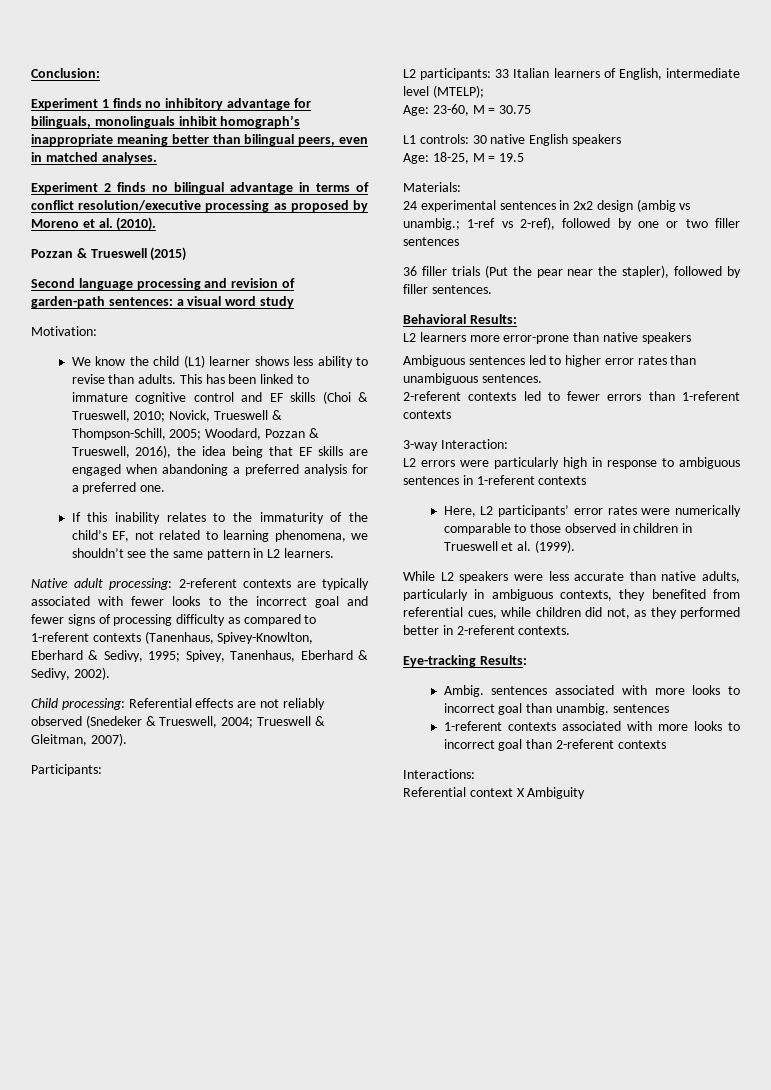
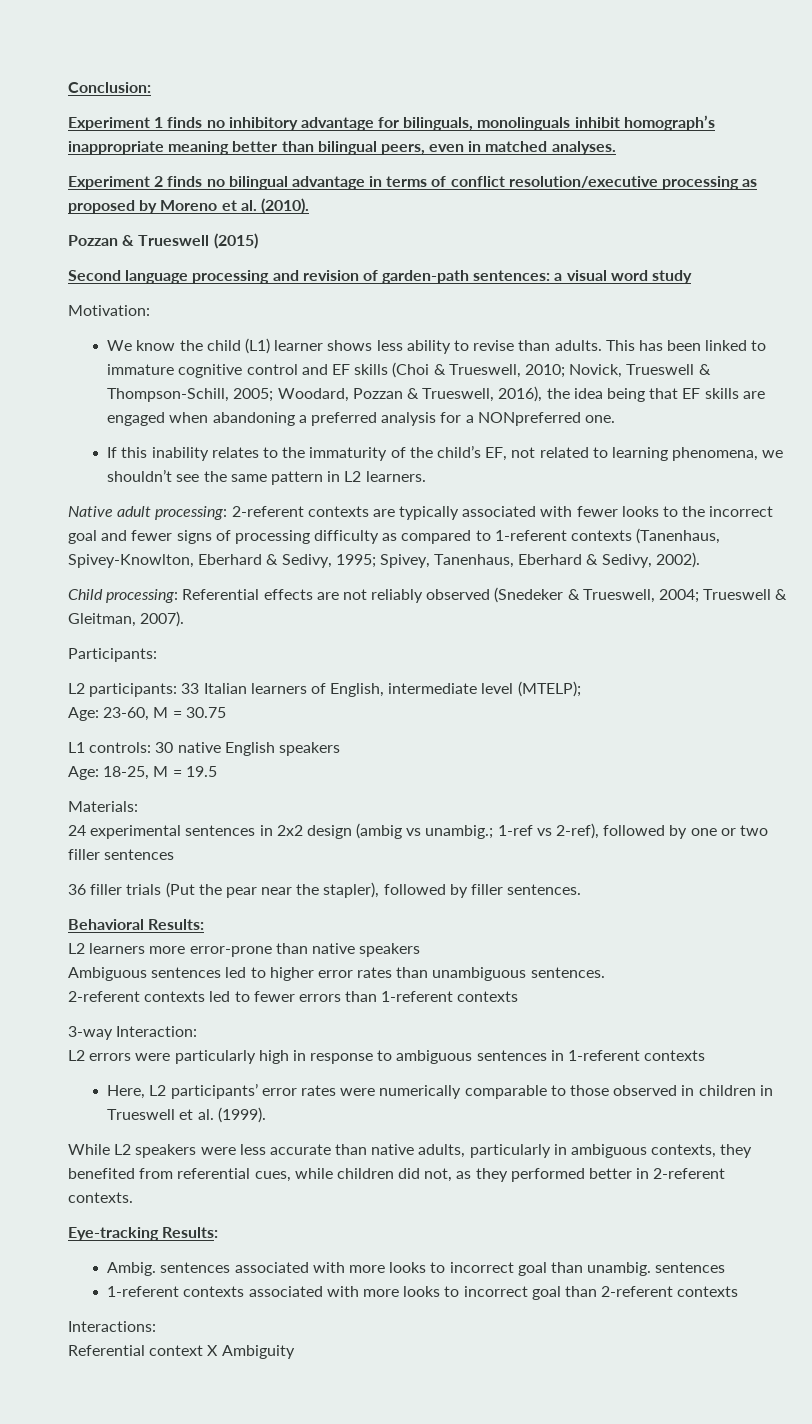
- This has been linked to immature cognitive control and EF skills (Choi & Trueswell, 2010; Novick, Trueswell & Thompson-Schill, 2005; Woodard, Pozzan & Trueswell, 2016), the idea being that EF skills are engaged when abandoning a preferred analysis for a preferred one.
+ This has been linked to immature cognitive control and EF skills (Choi & Trueswell, 2010; Novick, Trueswell & Thompson-Schill, 2005; Woodard, Pozzan & Trueswell, 2016), the idea being that EF skills are engaged when abandoning a preferred analysis for a NONpreferred one.

